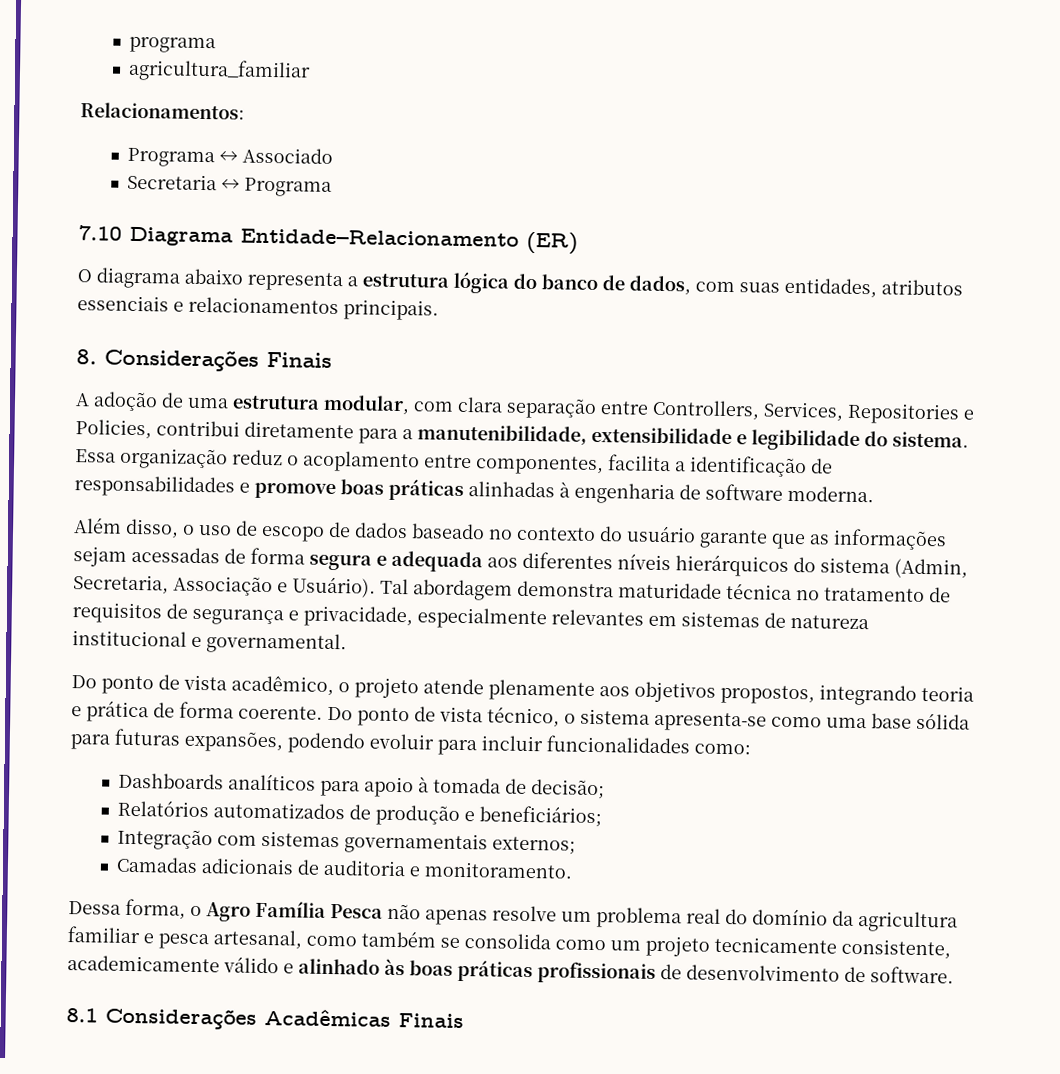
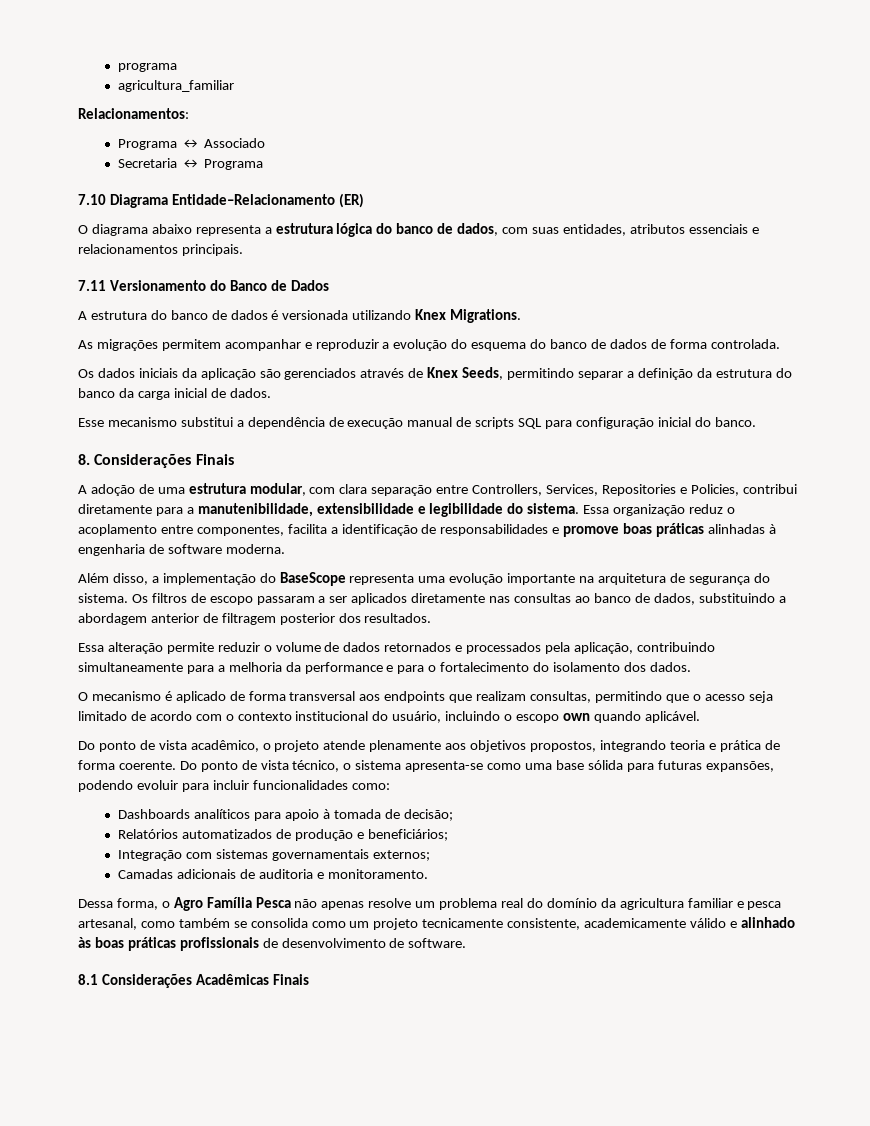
+ 7.11 Versionamento do Banco de Dados
+ A estrutura do banco de dados é versionada utilizando Knex Migrations.
+ As migrações permitem acompanhar e reproduzir a evolução do esquema do banco de dados de forma controlada.
+ Os dados iniciais da aplicação são gerenciados através de Knex Seeds, permitindo separar a definição da estrutura do banco da carga inicial de dados.
+ Esse mecanismo substitui a dependência de execução manual de scripts SQL para configuração inicial do banco.
- Além disso, o uso de escopo de dados baseado no contexto do usuário garante que as informações sejam acessadas de forma segura e adequada aos diferentes níveis hierárquicos do sistema (Admin, Secretaria, Associação e Usuário). Tal abordagem demonstra maturidade técnica no tratamento de requisitos de segurança e privacidade, especialmente relevantes em sistemas de natureza institucional e governamental.
+ Além disso, a implementação do BaseScope representa uma evolução importante na arquitetura de segurança do sistema. Os filtros de escopo passaram a ser aplicados diretamente nas consultas ao banco de dados, substituindo a abordagem anterior de filtragem posterior dos resultados.
+ Essa alteração permite reduzir o volume de dados retornados e processados pela aplicação, contribuindo simultaneamente para a melhoria da performance e para o fortalecimento do isolamento dos dados.
+ O mecanismo é aplicado de forma transversal aos endpoints que realizam consultas, permitindo que o acesso seja limitado de acordo com o contexto institucional do usuário, incluindo o escopo own quando aplicável.

